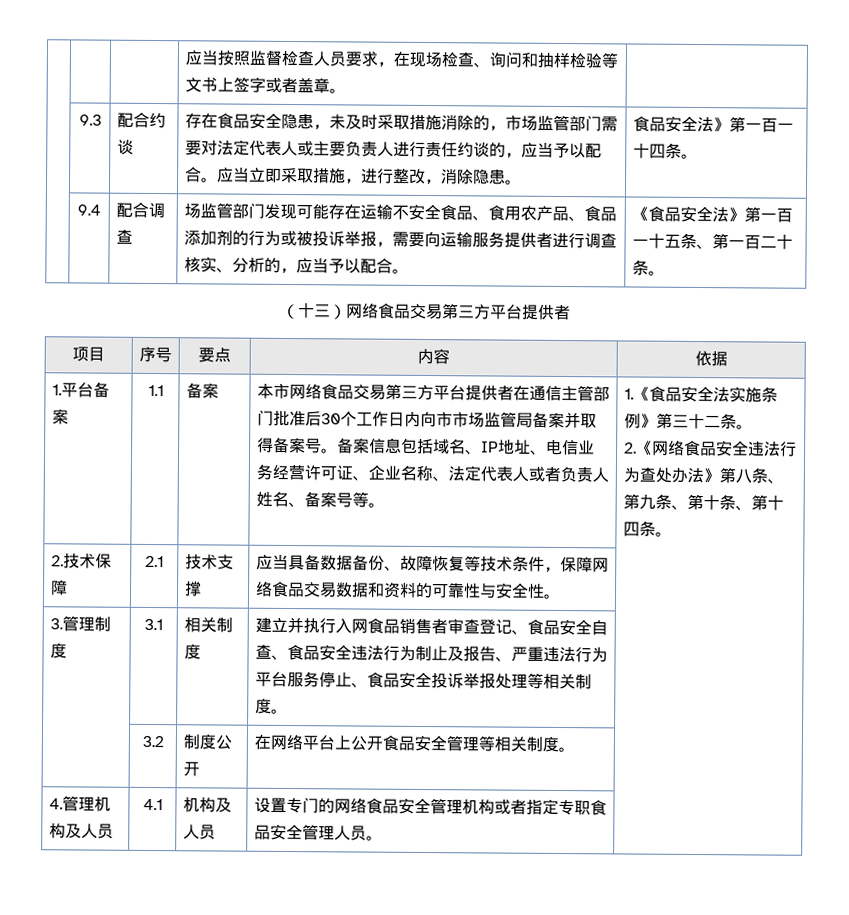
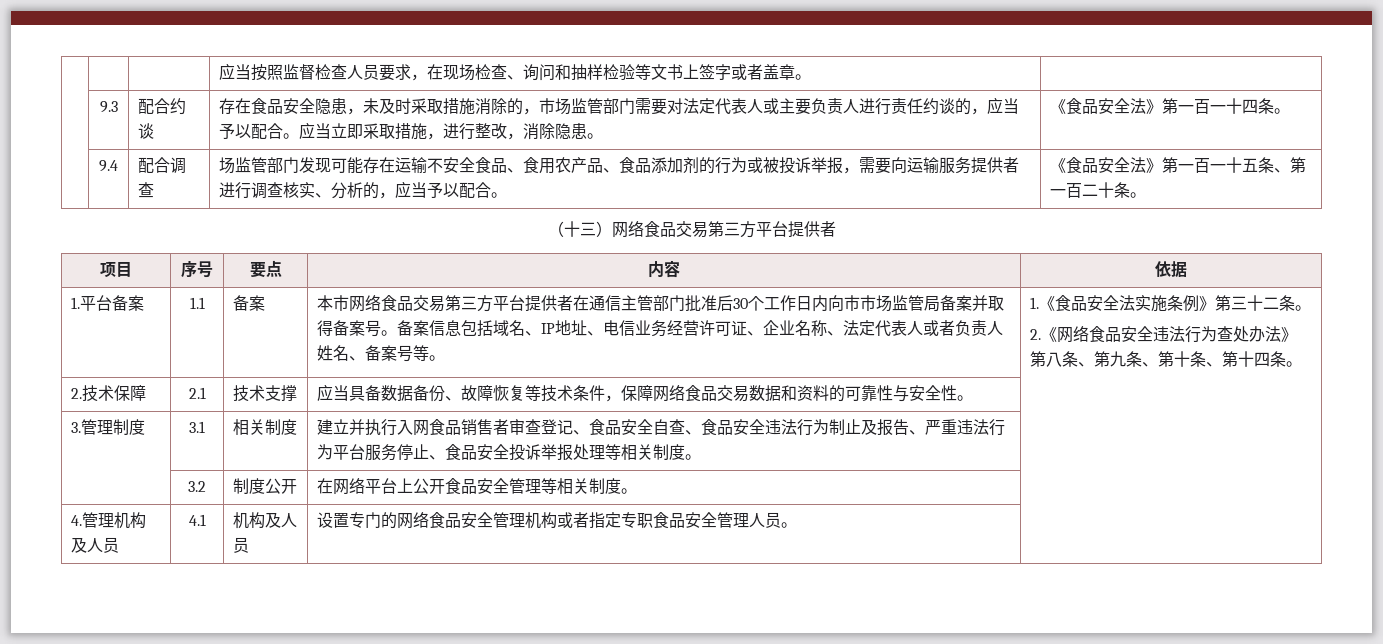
- 食品安全法》第一百一十四条。
+ 《食品安全法》第一百一十四条。

